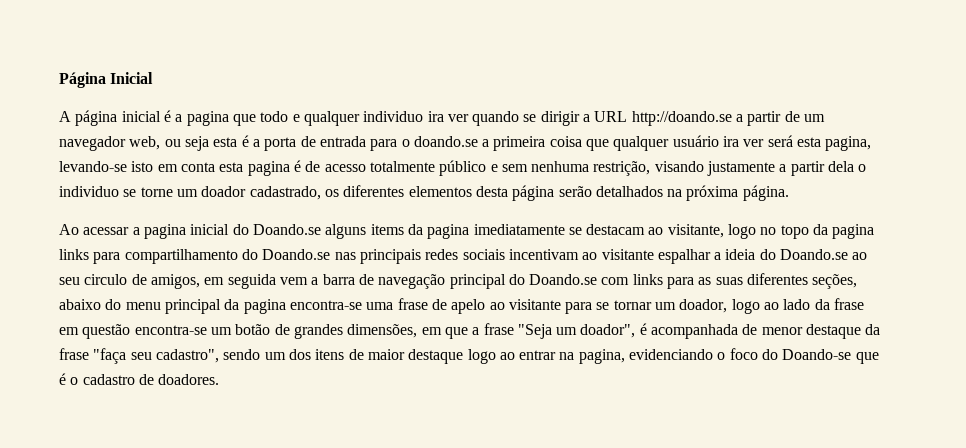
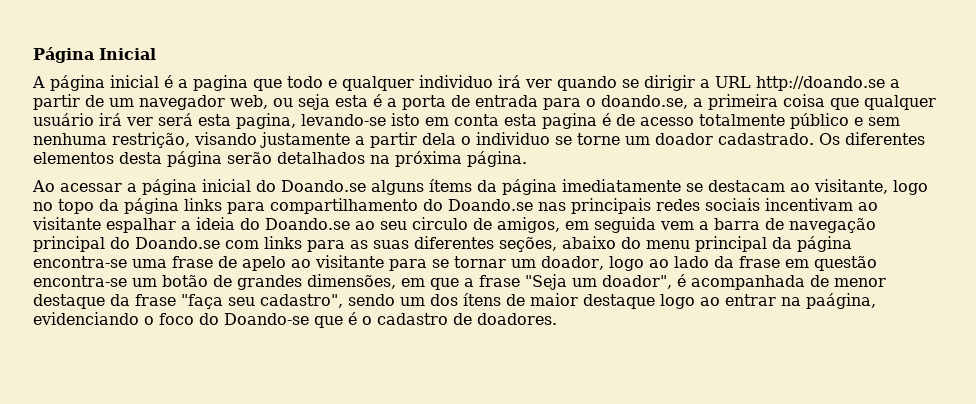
- A página inicial é a pagina que todo e qualquer individuo ira ver quando se dirigir a URL http://doando.se a partir de um navegador web, ou seja esta é a porta de entrada para o doando.se a primeira coisa que qualquer usuário ira ver será esta pagina, levando-se isto em conta esta pagina é de acesso totalmente público e sem nenhuma restrição, visando justamente a partir dela o individuo se torne um doador cadastrado, os diferentes elementos desta página serão detalhados na próxima página.
+ A página inicial é a pagina que todo e qualquer individuo irá ver quando se dirigir a URL http://doando.se a partir de um navegador web, ou seja esta é a porta de entrada para o doando.se, a primeira coisa que qualquer usuário irá ver será esta pagina, levando-se isto em conta esta pagina é de acesso totalmente público e sem nenhuma restrição, visando justamente a partir dela o individuo se torne um doador cadastrado. Os diferentes elementos desta página serão detalhados na próxima página.
- Ao acessar a pagina inicial do Doando.se alguns items da pagina imediatamente se destacam ao visitante, logo no topo da pagina links para compartilhamento do Doando.se nas principais redes sociais incentivam ao visitante espalhar a ideia do Doando.se ao seu circulo de amigos, em seguida vem a barra de navegação principal do Doando.se com links para as suas diferentes seções, abaixo do menu principal da pagina encontra-se uma frase de apelo ao visitante para se tornar um doador, logo ao lado da frase em questão encontra-se um botão de grandes dimensões, em que a frase "Seja um doador", é acompanhada de menor destaque da frase "faça seu cadastro", sendo um dos itens de maior destaque logo ao entrar na pagina, evidenciando o foco do Doando-se que é o cadastro de doadores.
+ Ao acessar a página inicial do Doando.se alguns ítems da página imediatamente se destacam ao visitante, logo no topo da página links para compartilhamento do Doando.se nas principais redes sociais incentivam ao visitante espalhar a ideia do Doando.se ao seu circulo de amigos, em seguida vem a barra de navegação principal do Doando.se com links para as suas diferentes seções, abaixo do menu principal da página encontra-se uma frase de apelo ao visitante para se tornar um doador, logo ao lado da frase em questão encontra-se um botão de grandes dimensões, em que a frase "Seja um doador", é acompanhada de menor destaque da frase "faça seu cadastro", sendo um dos ítens de maior destaque logo ao entrar na paágina, evidenciando o foco do Doando-se que é o cadastro de doadores.

